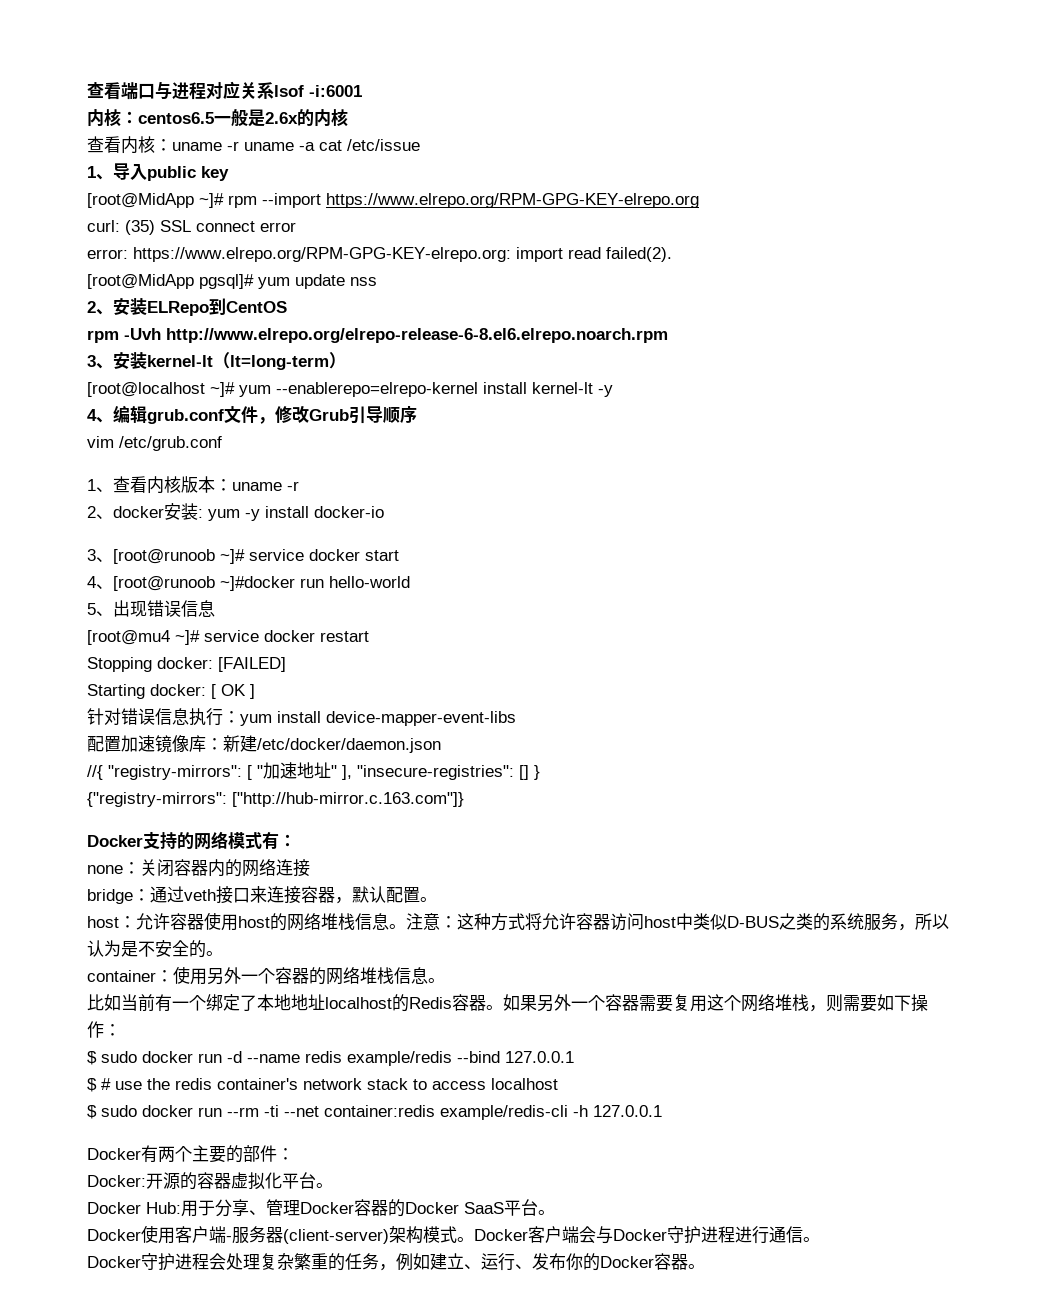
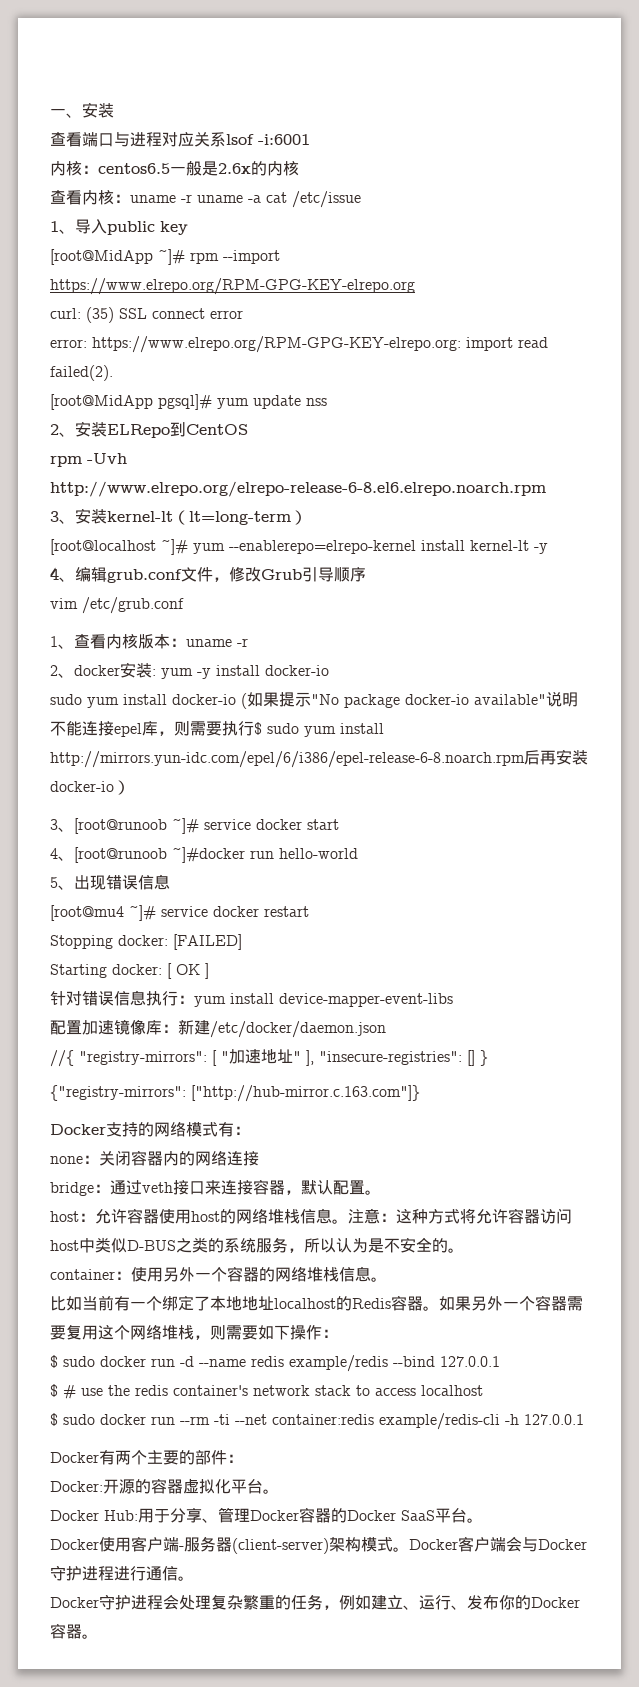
+ 一、安装
+ sudo yum install docker-io (如果提示"No package docker-io available"说明不能连接epel库，则需要执行$ sudo yum install http://mirrors.yun-idc.com/epel/6/i386/epel-release-6-8.noarch.rpm后再安装docker-io）

